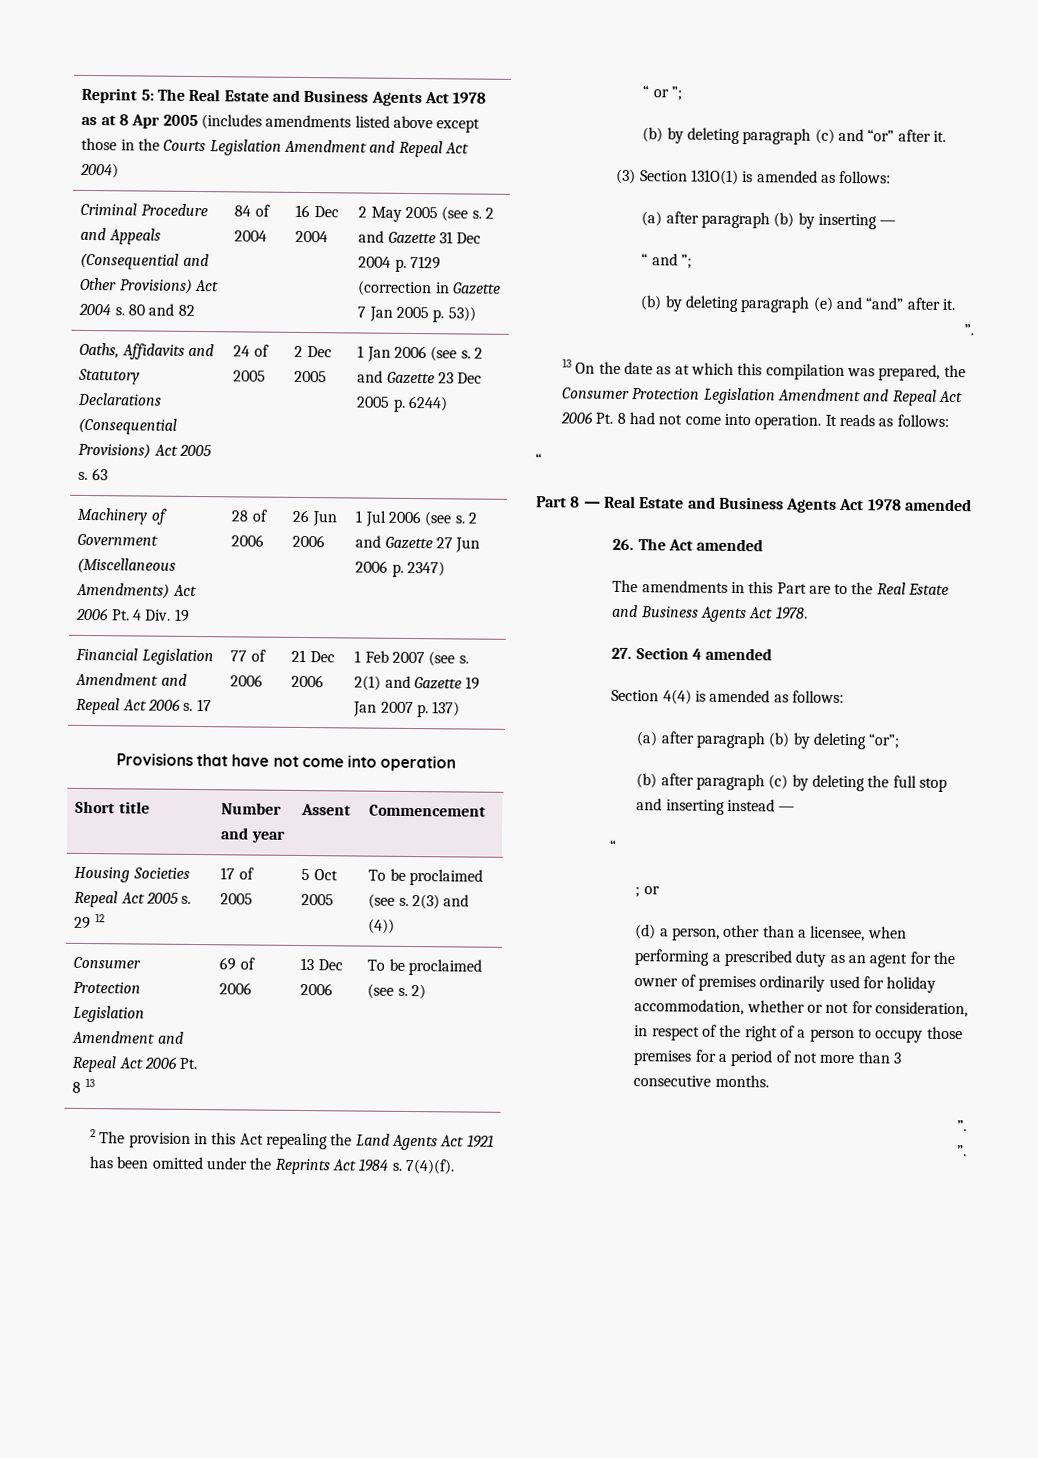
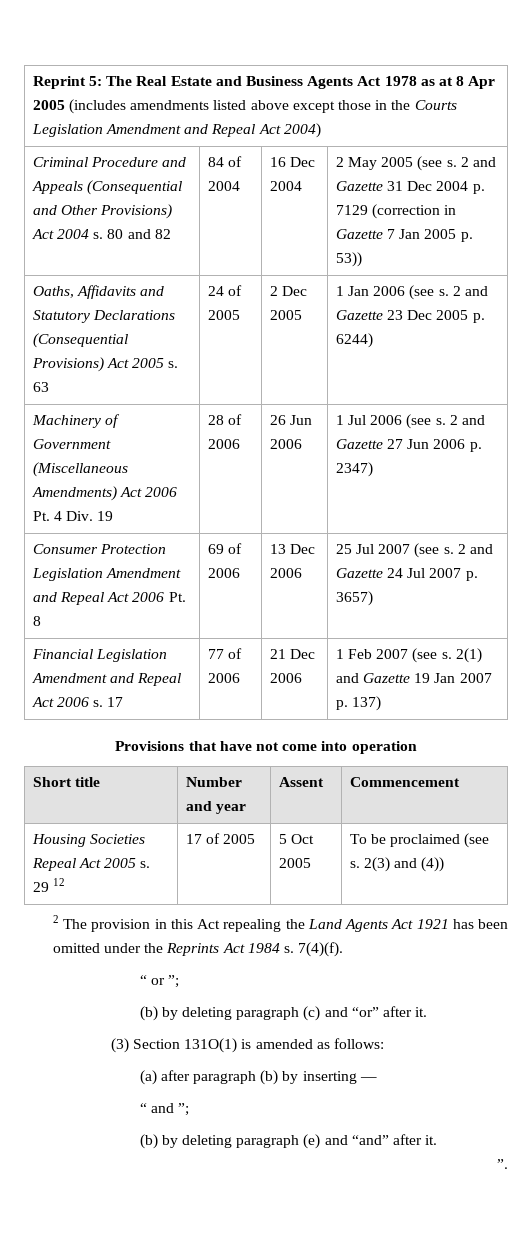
+ Consumer Protection Legislation Amendment and Repeal Act 2006 Pt. 8 | 69 of 2006 | 13 Dec 2006 | 25 Jul 2007 (see s. 2 and Gazette 24 Jul 2007 p. 3657)
- Consumer Protection Legislation Amendment and Repeal Act 2006 Pt. 8 13 | 69 of 2006 | 13 Dec 2006 | To be proclaimed (see s. 2)
- 13 On the date as at which this compilation was prepared, the Consumer Protection Legislation Amendment and Repeal Act 2006 Pt. 8 had not come into operation. It reads as follows:
- “
- Part 8 — Real Estate and Business Agents Act 1978 amended
- 26. The Act amended
- The amendments in this Part are to the Real Estate and Business Agents Act 1978.
- 27. Section 4 amended
- Section 4(4) is amended as follows:
- (a) after paragraph (b) by deleting “or”;
- (b) after paragraph (c) by deleting the full stop and inserting instead —
- “
- ; or
- (d) a person, other than a licensee, when performing a prescribed duty as an agent for the owner of premises ordinarily used for holiday accommodation, whether or not for consideration, in respect of the right of a person to occupy those premises for a period of not more than 3 consecutive months.
- ”.
- ”.

